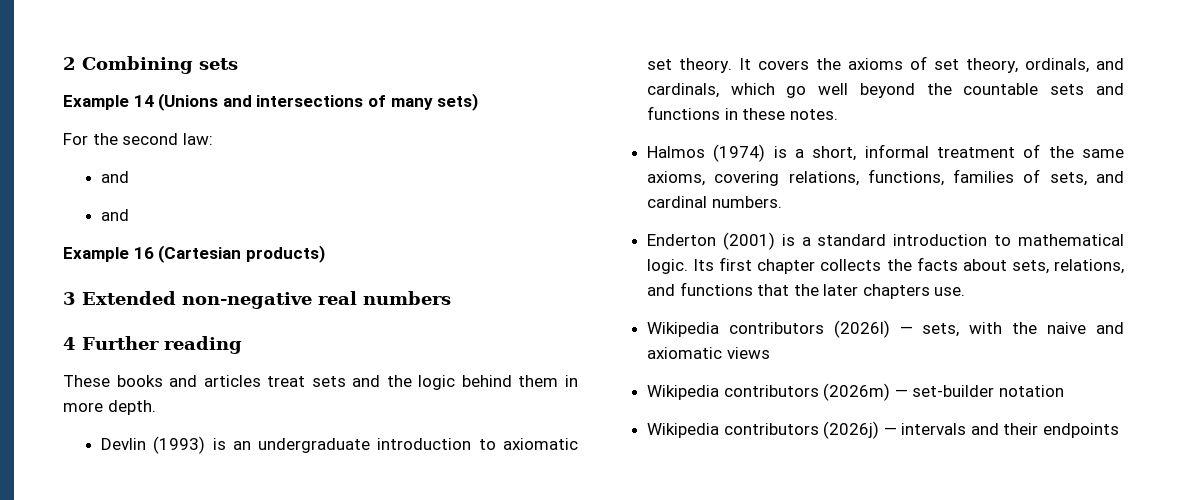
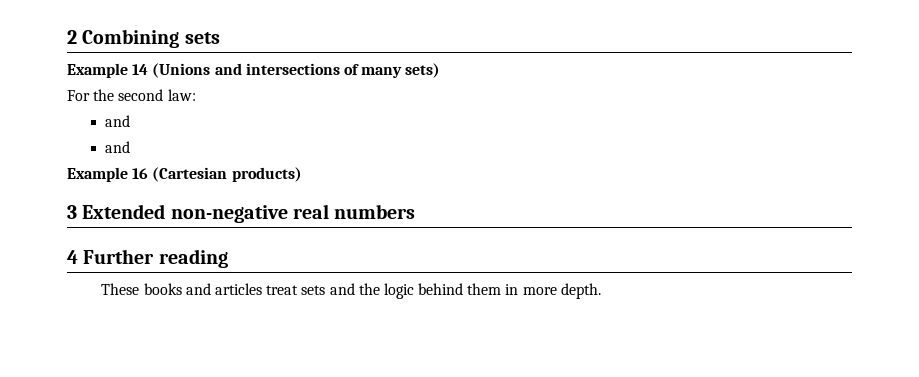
- Devlin (1993) is an undergraduate introduction to axiomatic set theory. It covers the axioms of set theory, ordinals, and cardinals, which go well beyond the countable sets and functions in these notes.
- Halmos (1974) is a short, informal treatment of the same axioms, covering relations, functions, families of sets, and cardinal numbers.
- Enderton (2001) is a standard introduction to mathematical logic. Its first chapter collects the facts about sets, relations, and functions that the later chapters use.
- Wikipedia contributors (2026l) — sets, with the naive and axiomatic views
- Wikipedia contributors (2026m) — set-builder notation
- Wikipedia contributors (2026j) — intervals and their endpoints

